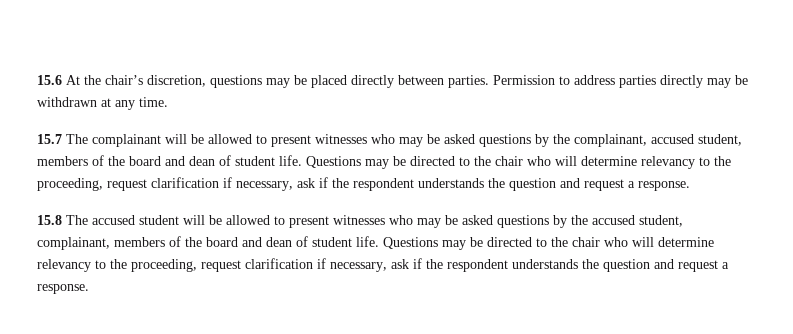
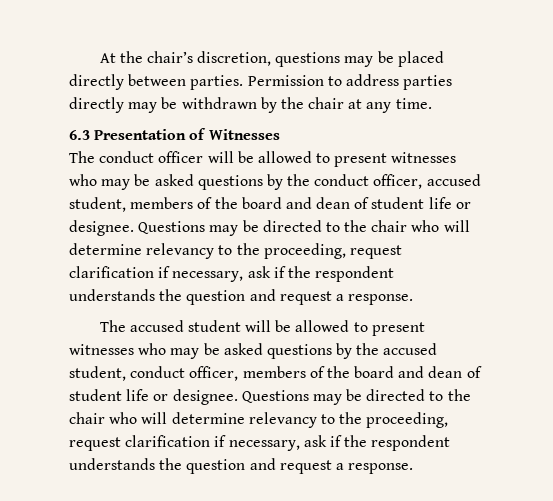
- 15.6 At the chair’s discretion, questions may be placed directly between parties.
+ At the chair’s discretion, questions may be placed directly between parties.
- Permission to address parties directly may be withdrawn at any time.
+ Permission to address parties directly may be withdrawn by the chair at any time.
- 15.7 The complainant will be allowed to present witnesses who may be asked questions by the complainant, accused student, members of the board and dean of student life.
+ 6.3 Presentation of Witnesses
+ The conduct officer will be allowed to present witnesses who may be asked questions by the conduct officer, accused student, members of the board and dean of student life or designee.
- 15.8 The accused student will be allowed to present witnesses who may be asked questions by the accused student, complainant, members of the board and dean of student life.
+ The accused student will be allowed to present witnesses who may be asked questions by the accused student, conduct officer, members of the board and dean of student life or designee.

